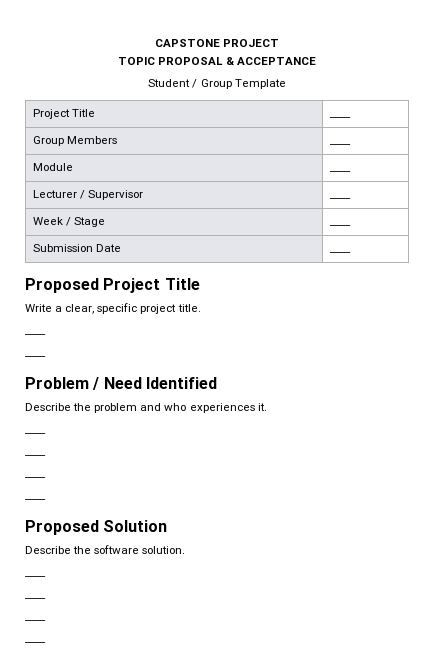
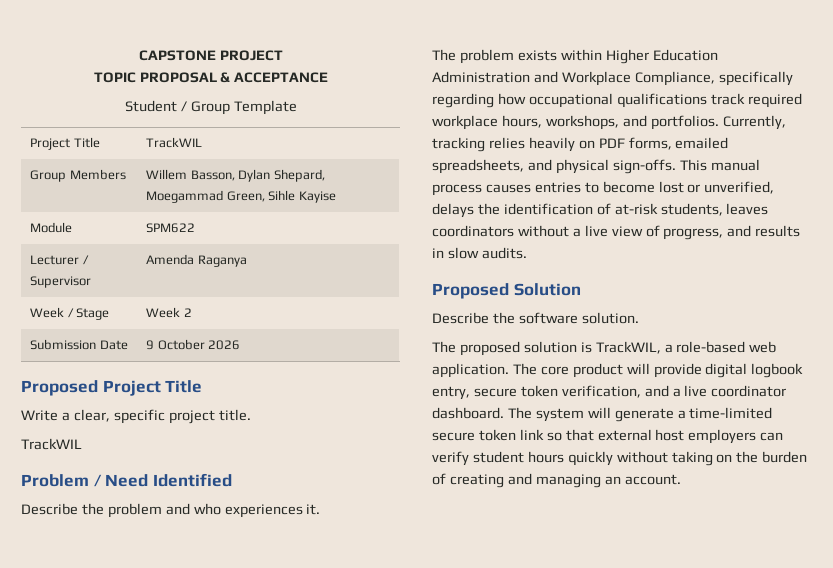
- Project Title | ____
+ Project Title | TrackWIL
- Group Members | ____
+ Group Members | Willem Basson, Dylan Shepard, Moegammad Green, Sihle Kayise
- Module | ____
+ Module | SPM622
- Lecturer / Supervisor | ____
+ Lecturer / Supervisor | Amenda Raganya
- Week / Stage | ____
+ Week / Stage | Week 2
- Submission Date | ____
+ Submission Date | 9 October 2026
  Write a clear, specific project title.
- ____
- ____
+ TrackWIL
  Describe the problem and who experiences it.
- ____
- ____
- ____
- ____
+ The problem exists within Higher Education Administration and Workplace Compliance, specifically regarding how occupational qualifications track required workplace hours, workshops, and portfolios. Currently, tracking relies heavily on PDF forms, emailed spreadsheets, and physical sign-offs. This manual process causes entries to become lost or unverified, delays the identification of at-risk students, leaves coordinators without a live view of progress, and results in slow audits.
  Describe the software solution.
- ____
- ____
- ____
- ____
+ The proposed solution is TrackWIL, a role-based web application. The core product will provide digital logbook entry, secure token verification, and a live coordinator dashboard. The system will generate a time-limited secure token link so that external host employers can verify student hours quickly without taking on the burden of creating and managing an account.

